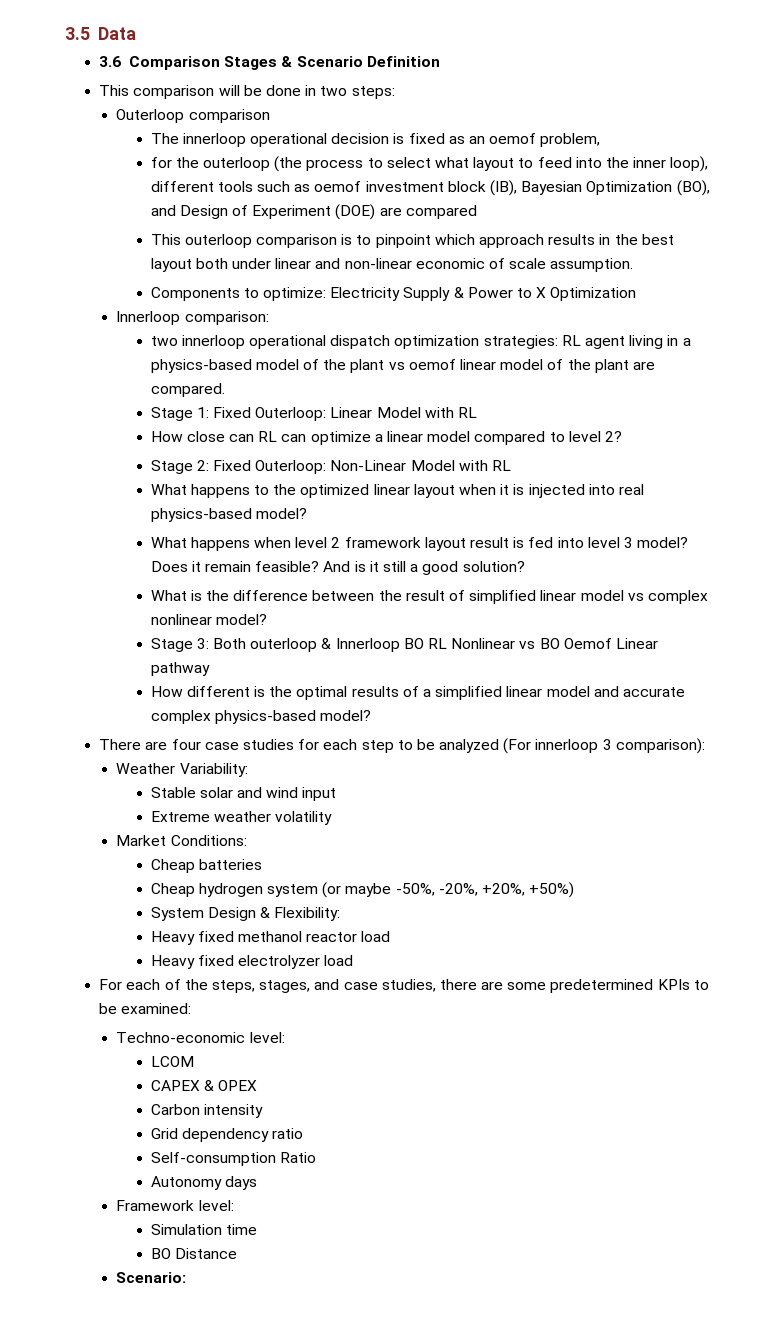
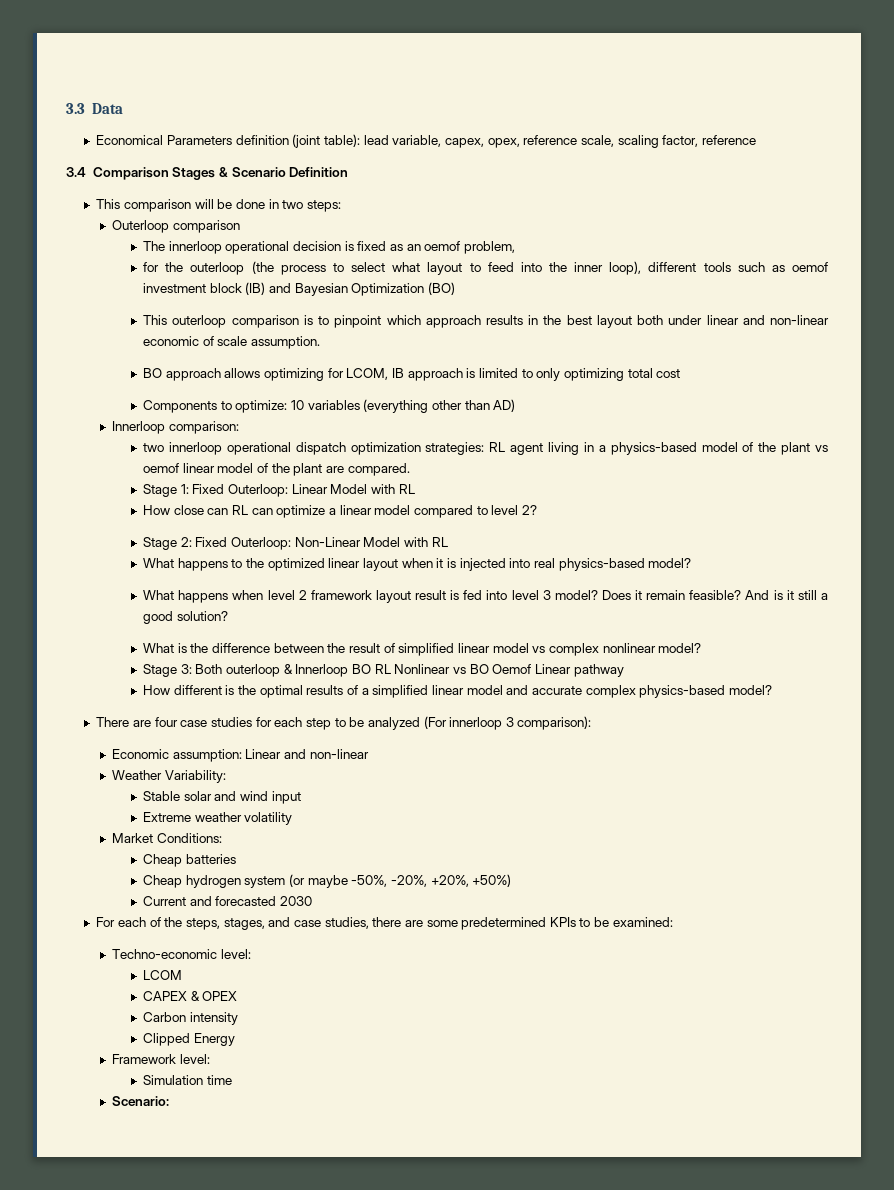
- 3.5 Data
+ 3.3 Data
- 3.6 Comparison Stages & Scenario Definition
+ Economical Parameters definition (joint table): lead variable, capex, opex, reference scale, scaling factor, reference
+ 3.4 Comparison Stages & Scenario Definition
- for the outerloop (the process to select what layout to feed into the inner loop), different tools such as oemof investment block (IB), Bayesian Optimization (BO), and Design of Experiment (DOE) are compared
+ for the outerloop (the process to select what layout to feed into the inner loop), different tools such as oemof investment block (IB) and Bayesian Optimization (BO)
- Components to optimize: Electricity Supply & Power to X Optimization
+ BO approach allows optimizing for LCOM, IB approach is limited to only optimizing total cost
+ Components to optimize: 10 variables (everything other than AD)
+ Economic assumption: Linear and non-linear
- System Design & Flexibility:
- Heavy fixed methanol reactor load
- Heavy fixed electrolyzer load
+ Current and forecasted 2030
- Grid dependency ratio
- Self-consumption Ratio
- Autonomy days
+ Clipped Energy
- BO Distance

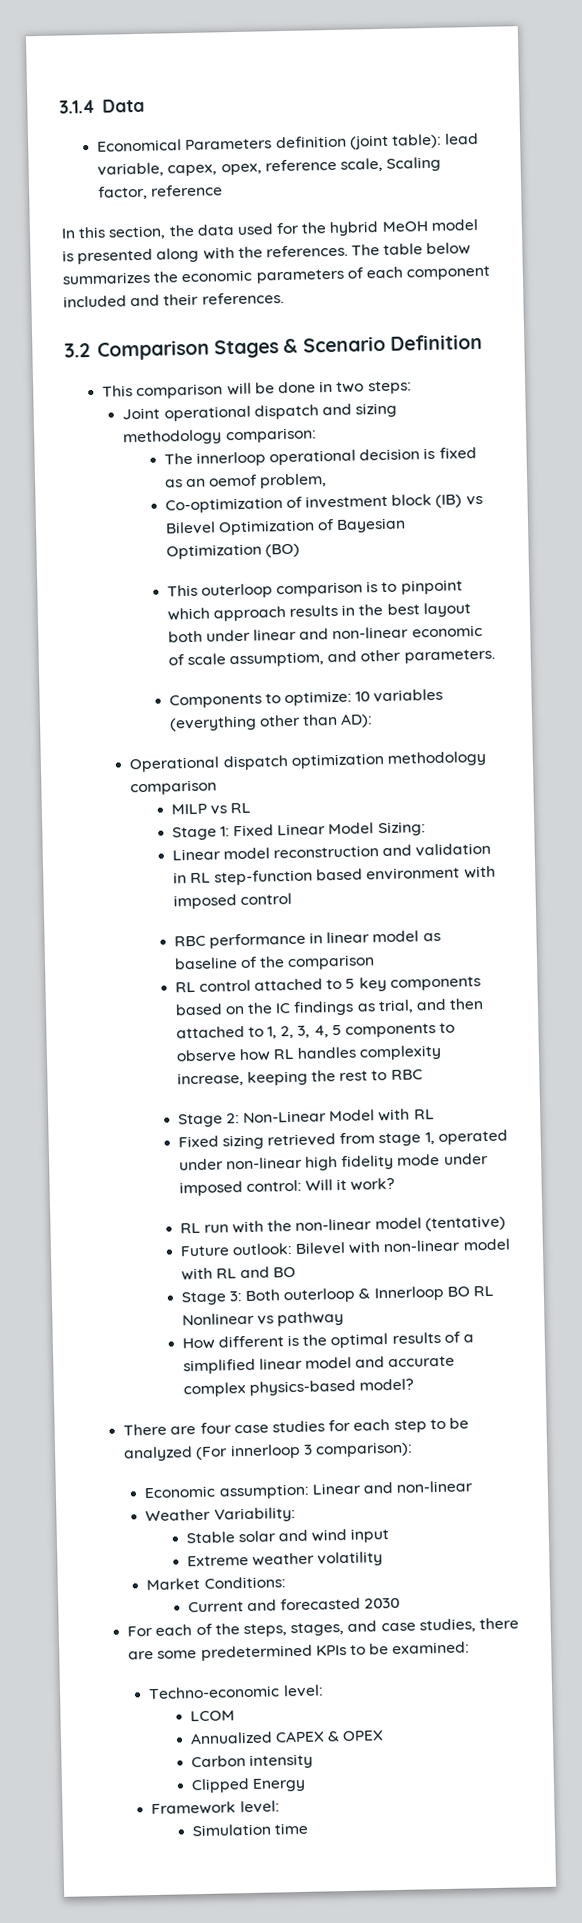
- 3.3 Data
+ 3.1.4 Data
- Economical Parameters definition (joint table): lead variable, capex, opex, reference scale, scaling factor, reference
+ Economical Parameters definition (joint table): lead variable, capex, opex, reference scale, Scaling factor, reference
- 3.4 Comparison Stages & Scenario Definition
+ In this section, the data used for the hybrid MeOH model is presented along with the references. The table below summarizes the economic parameters of each component included and their references.
+ 3.2 Comparison Stages & Scenario Definition
- Outerloop comparison
+ Joint operational dispatch and sizing methodology comparison:
- for the outerloop (the process to select what layout to feed into the inner loop), different tools such as oemof investment block (IB) and Bayesian Optimization (BO)
+ Co-optimization of investment block (IB) vs Bilevel Optimization of Bayesian Optimization (BO)
- This outerloop comparison is to pinpoint which approach results in the best layout both under linear and non-linear economic of scale assumption.
- BO approach allows optimizing for LCOM, IB approach is limited to only optimizing total cost
+ This outerloop comparison is to pinpoint which approach results in the best layout both under linear and non-linear economic of scale assumptiom, and other parameters.
- Components to optimize: 10 variables (everything other than AD)
- Innerloop comparison:
- two innerloop operational dispatch optimization strategies: RL agent living in a physics-based model of the plant vs oemof linear model of the plant are compared.
+ Components to optimize: 10 variables (everything other than AD):
+ Operational dispatch optimization methodology comparison
+ MILP vs RL
- Stage 1: Fixed Outerloop: Linear Model with RL
- How close can RL can optimize a linear model compared to level 2?
+ Stage 1: Fixed Linear Model Sizing:
+ Linear model reconstruction and validation in RL step-function based environment with imposed control
+ RBC performance in linear model as baseline of the comparison
+ RL control attached to 5 key components based on the IC findings as trial, and then attached to 1, 2, 3, 4, 5 components to observe how RL handles complexity increase, keeping the rest to RBC
- Stage 2: Fixed Outerloop: Non-Linear Model with RL
+ Stage 2: Non-Linear Model with RL
- What happens to the optimized linear layout when it is injected into real physics-based model?
- What happens when level 2 framework layout result is fed into level 3 model? Does it remain feasible? And is it still a good solution?
- What is the difference between the result of simplified linear model vs complex nonlinear model?
+ Fixed sizing retrieved from stage 1, operated under non-linear high fidelity mode under imposed control: Will it work?
+ RL run with the non-linear model (tentative)
+ Future outlook: Bilevel with non-linear model with RL and BO
- Stage 3: Both outerloop & Innerloop BO RL Nonlinear vs BO Oemof Linear pathway
+ Stage 3: Both outerloop & Innerloop BO RL Nonlinear vs pathway
- Cheap batteries
- Cheap hydrogen system (or maybe -50%, -20%, +20%, +50%)
- CAPEX & OPEX
+ Annualized CAPEX & OPEX
- Scenario:

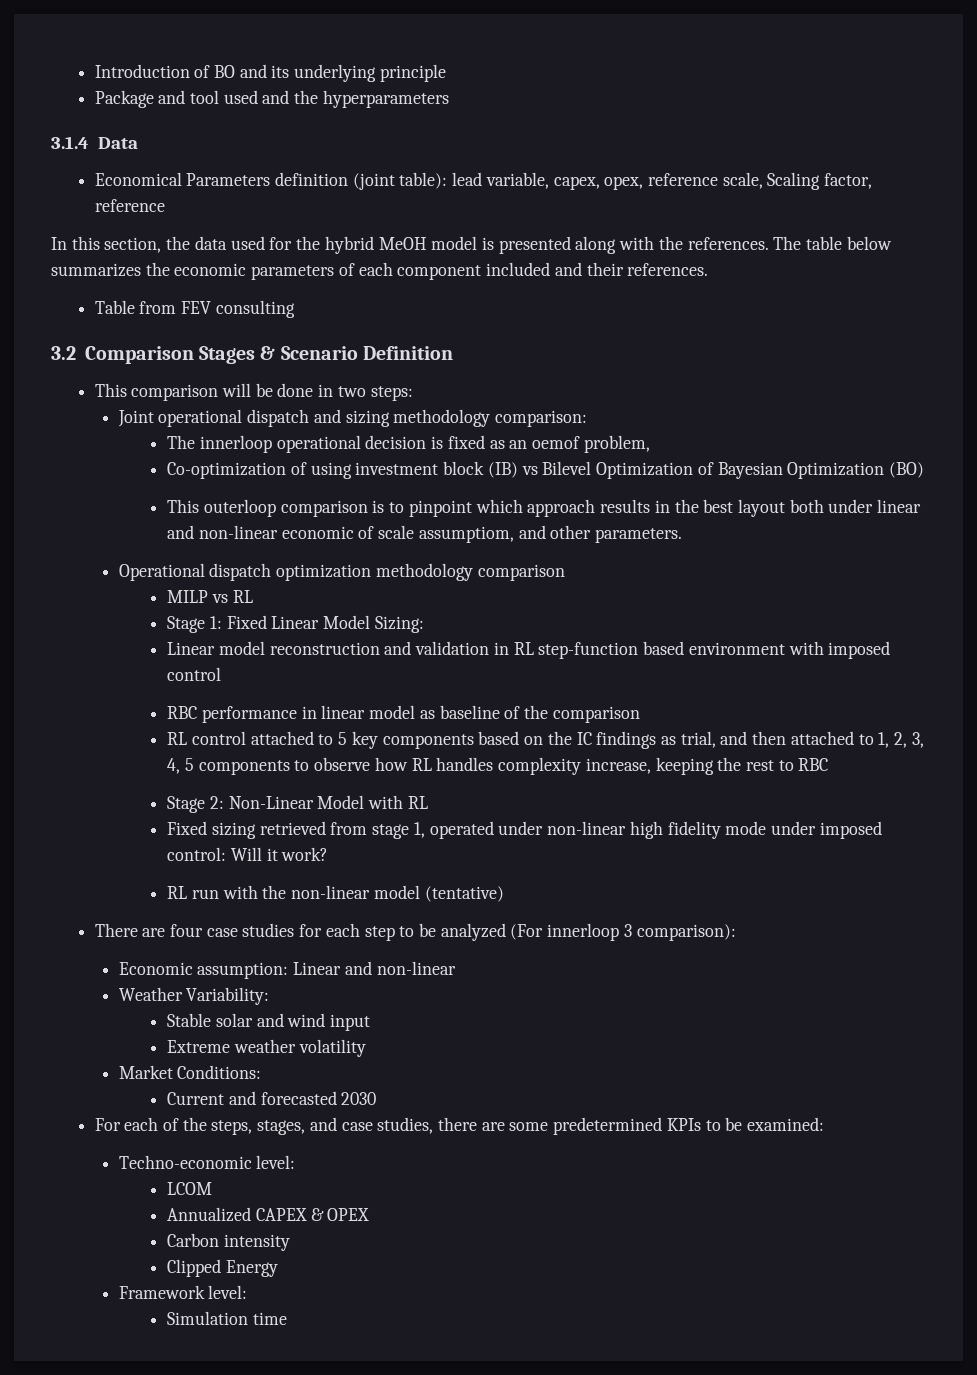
+ Introduction of BO and its underlying principle
+ Package and tool used and the hyperparameters
+ Table from FEV consulting
- Co-optimization of investment block (IB) vs Bilevel Optimization of Bayesian Optimization (BO)
+ Co-optimization of using investment block (IB) vs Bilevel Optimization of Bayesian Optimization (BO)
- Components to optimize: 10 variables (everything other than AD):
- Future outlook: Bilevel with non-linear model with RL and BO
- Stage 3: Both outerloop & Innerloop BO RL Nonlinear vs pathway
- How different is the optimal results of a simplified linear model and accurate complex physics-based model?

